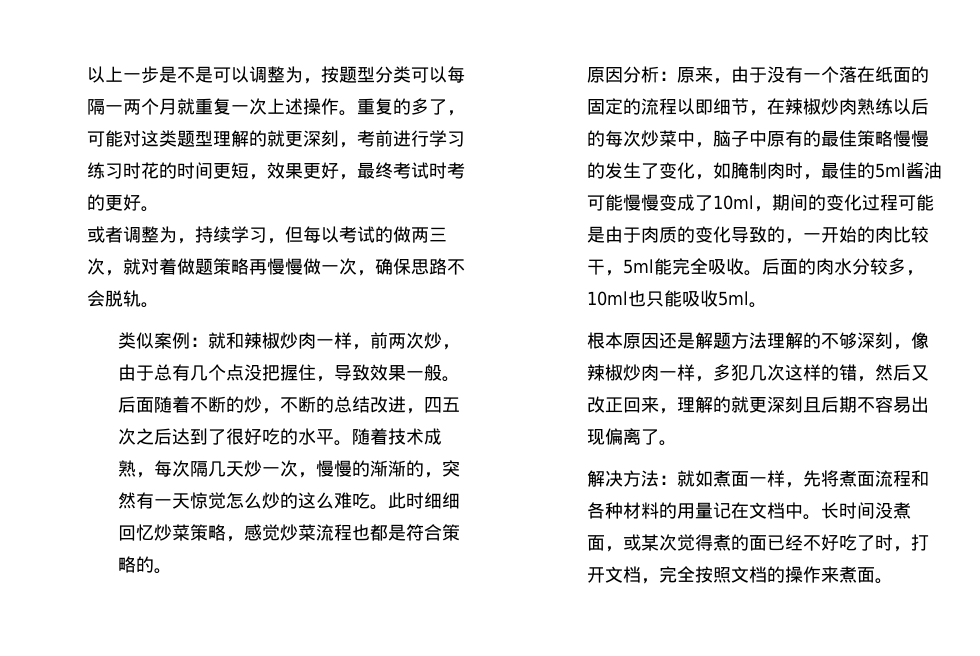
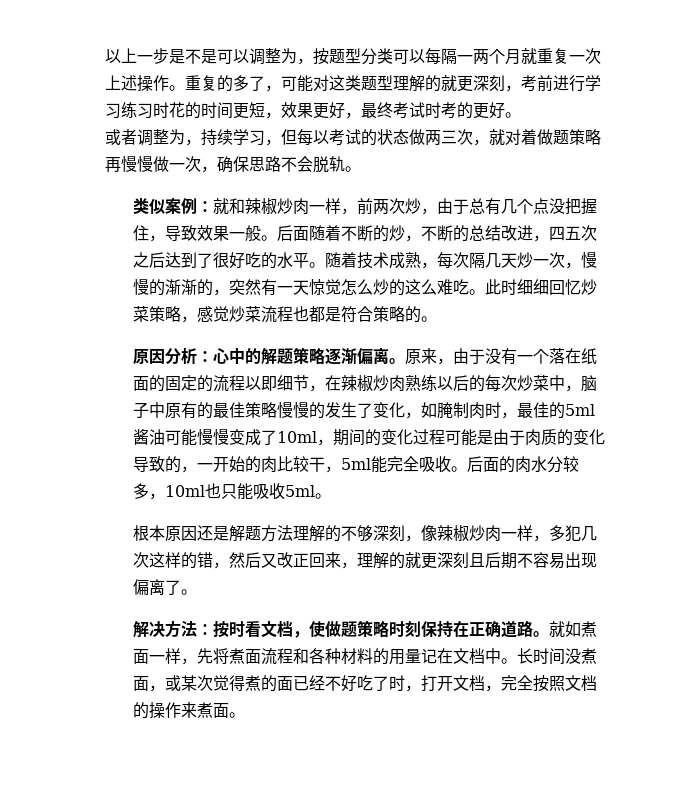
- 或者调整为，持续学习，但每以考试的做两三次，就对着做题策略再慢慢做一次，确保思路不会脱轨。
+ 或者调整为，持续学习，但每以考试的状态做两三次，就对着做题策略再慢慢做一次，确保思路不会脱轨。
+ 心中的解题策略逐渐偏离。
- 解决方法：就如煮面一样，先将煮面流程和各种材料的用量记在文档中。
+ 解决方法：按时看文档，使做题策略时刻保持在正确道路。就如煮面一样，先将煮面流程和各种材料的用量记在文档中。

